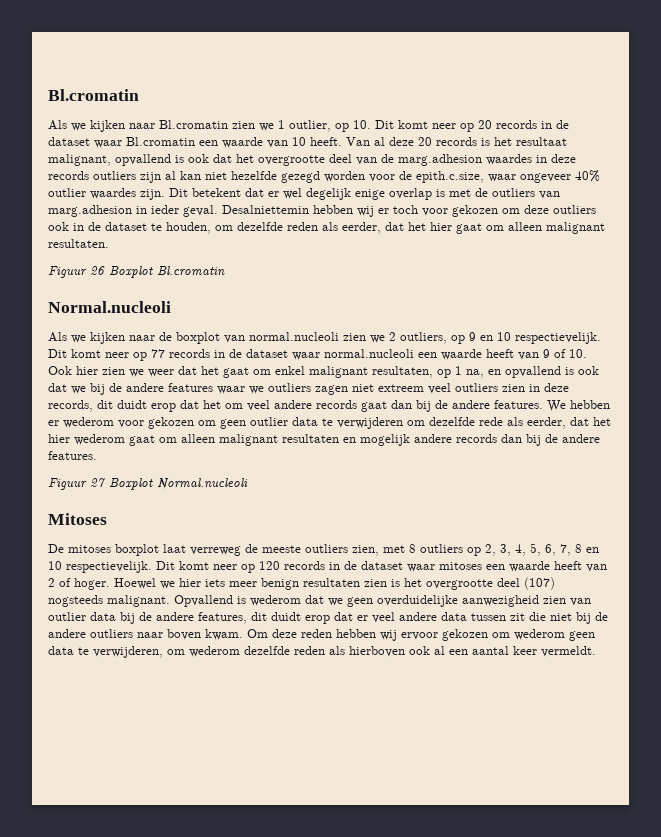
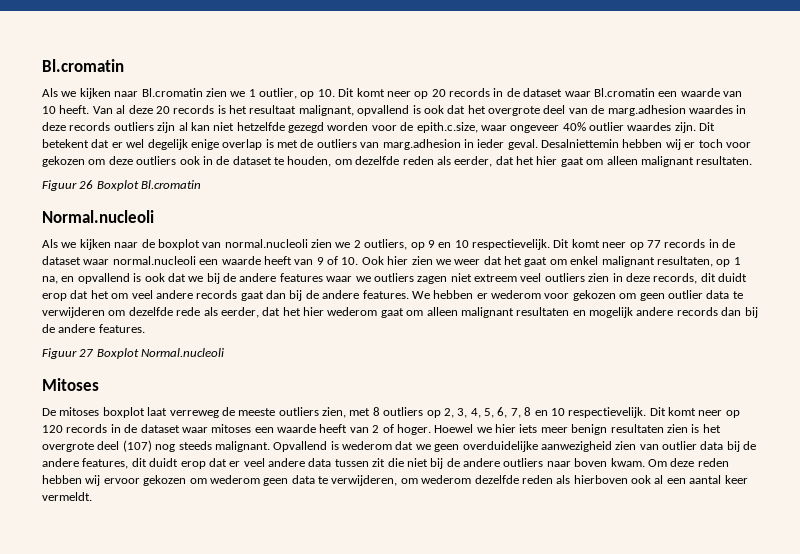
- Van al deze 20 records is het resultaat malignant, opvallend is ook dat het overgrootte deel van de marg.adhesion waardes in deze records outliers zijn al kan niet hezelfde gezegd worden voor de epith.c.size, waar ongeveer 40% outlier waardes zijn.
+ Van al deze 20 records is het resultaat malignant, opvallend is ook dat het overgrote deel van de marg.adhesion waardes in deze records outliers zijn al kan niet hetzelfde gezegd worden voor de epith.c.size, waar ongeveer 40% outlier waardes zijn.
- Hoewel we hier iets meer benign resultaten zien is het overgrootte deel (107) nogsteeds malignant.
+ Hoewel we hier iets meer benign resultaten zien is het overgrote deel (107) nog steeds malignant.

